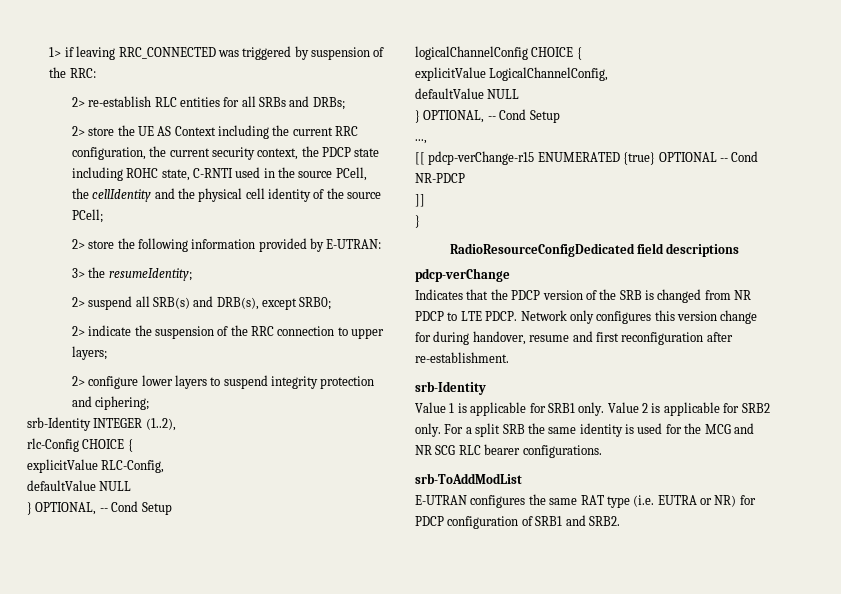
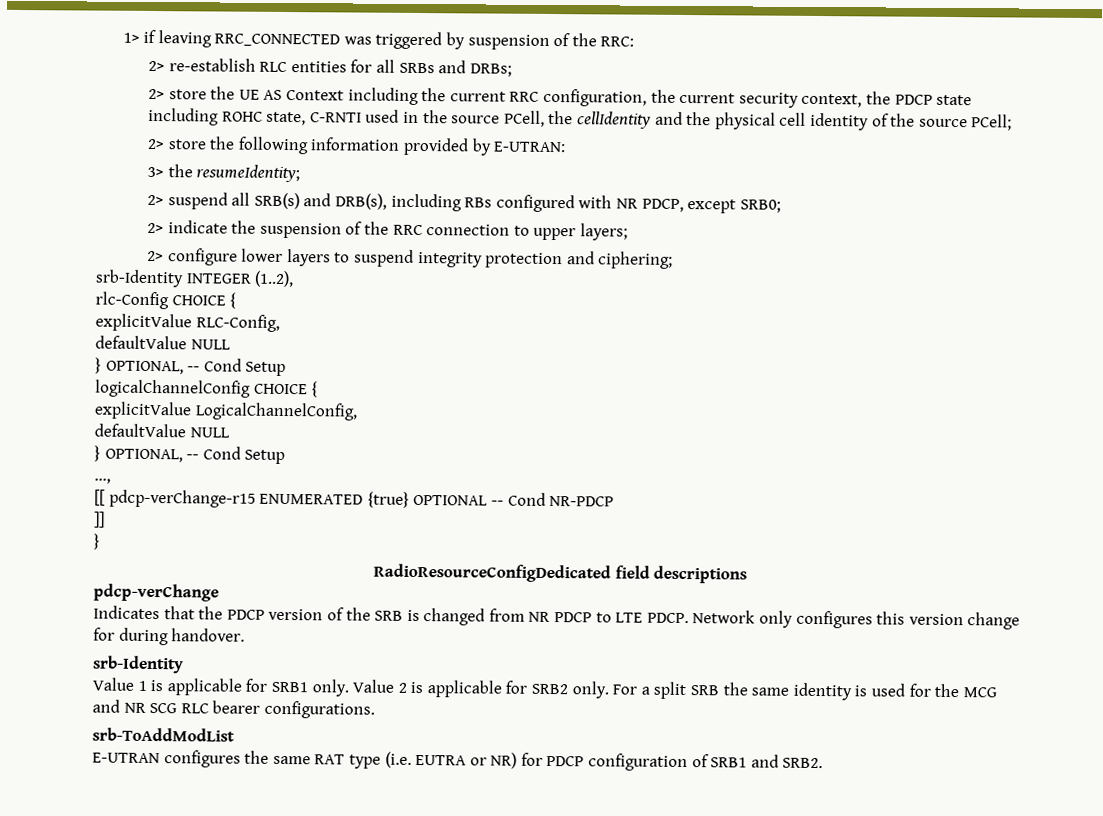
- 2> suspend all SRB(s) and DRB(s), except SRB0;
+ 2> suspend all SRB(s) and DRB(s), including RBs configured with NR PDCP, except SRB0;
- Network only configures this version change for during handover, resume and first reconfiguration after re-establishment.
+ Network only configures this version change for during handover.

